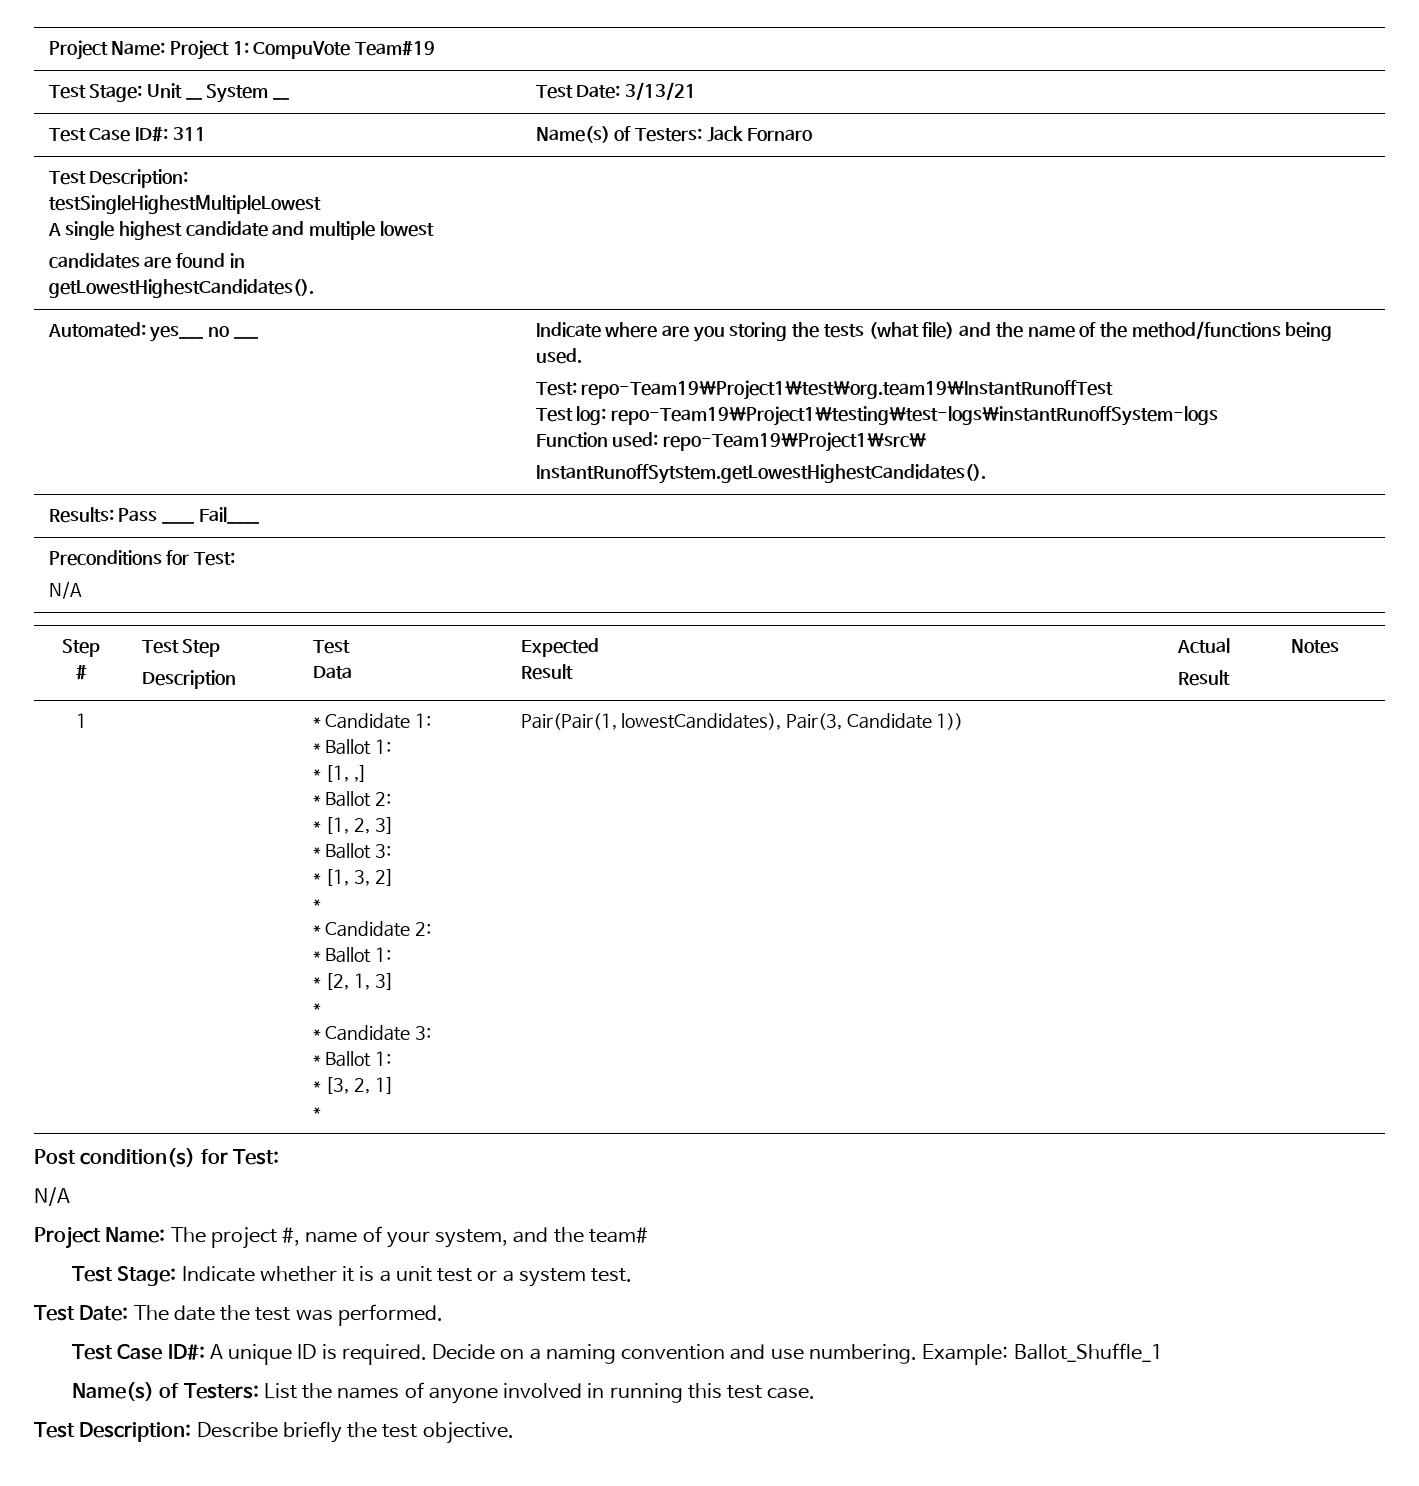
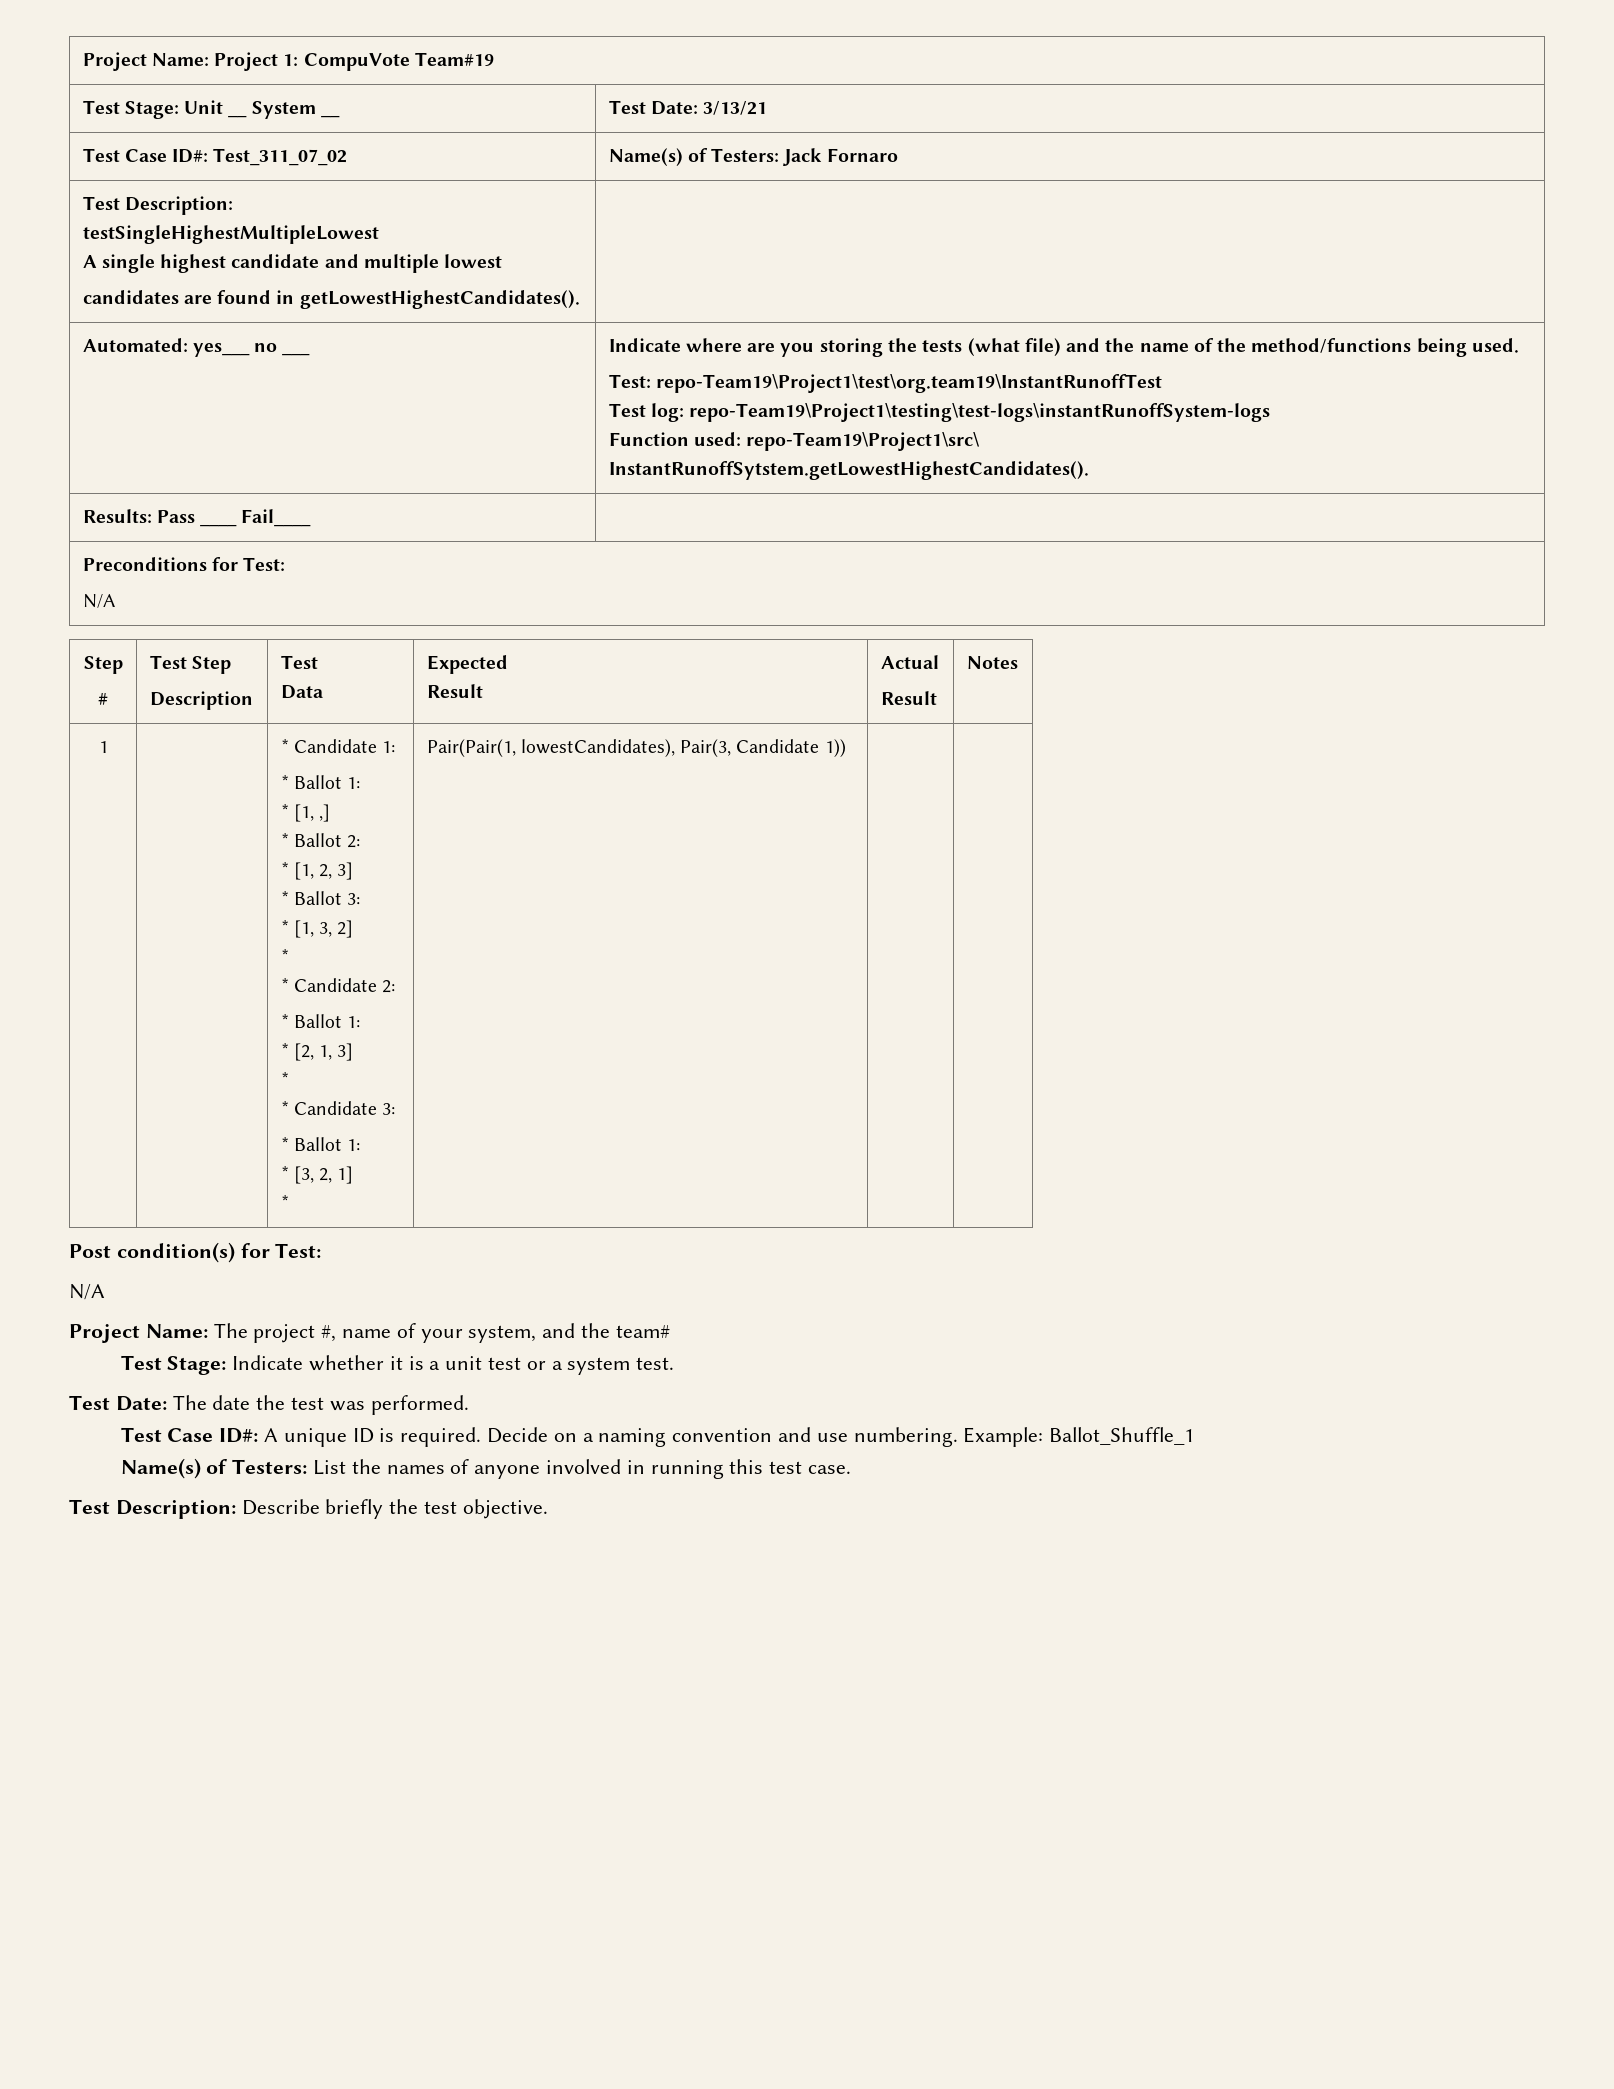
- Test Case ID#: 311 | Name(s) of Testers: Jack Fornaro
+ Test Case ID#: Test_311_07_02 | Name(s) of Testers: Jack Fornaro

